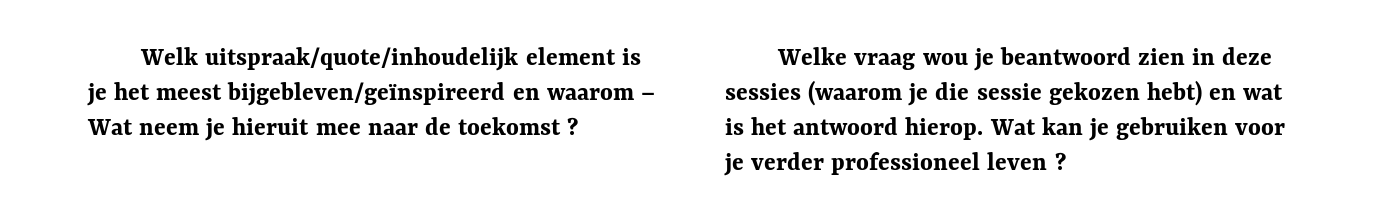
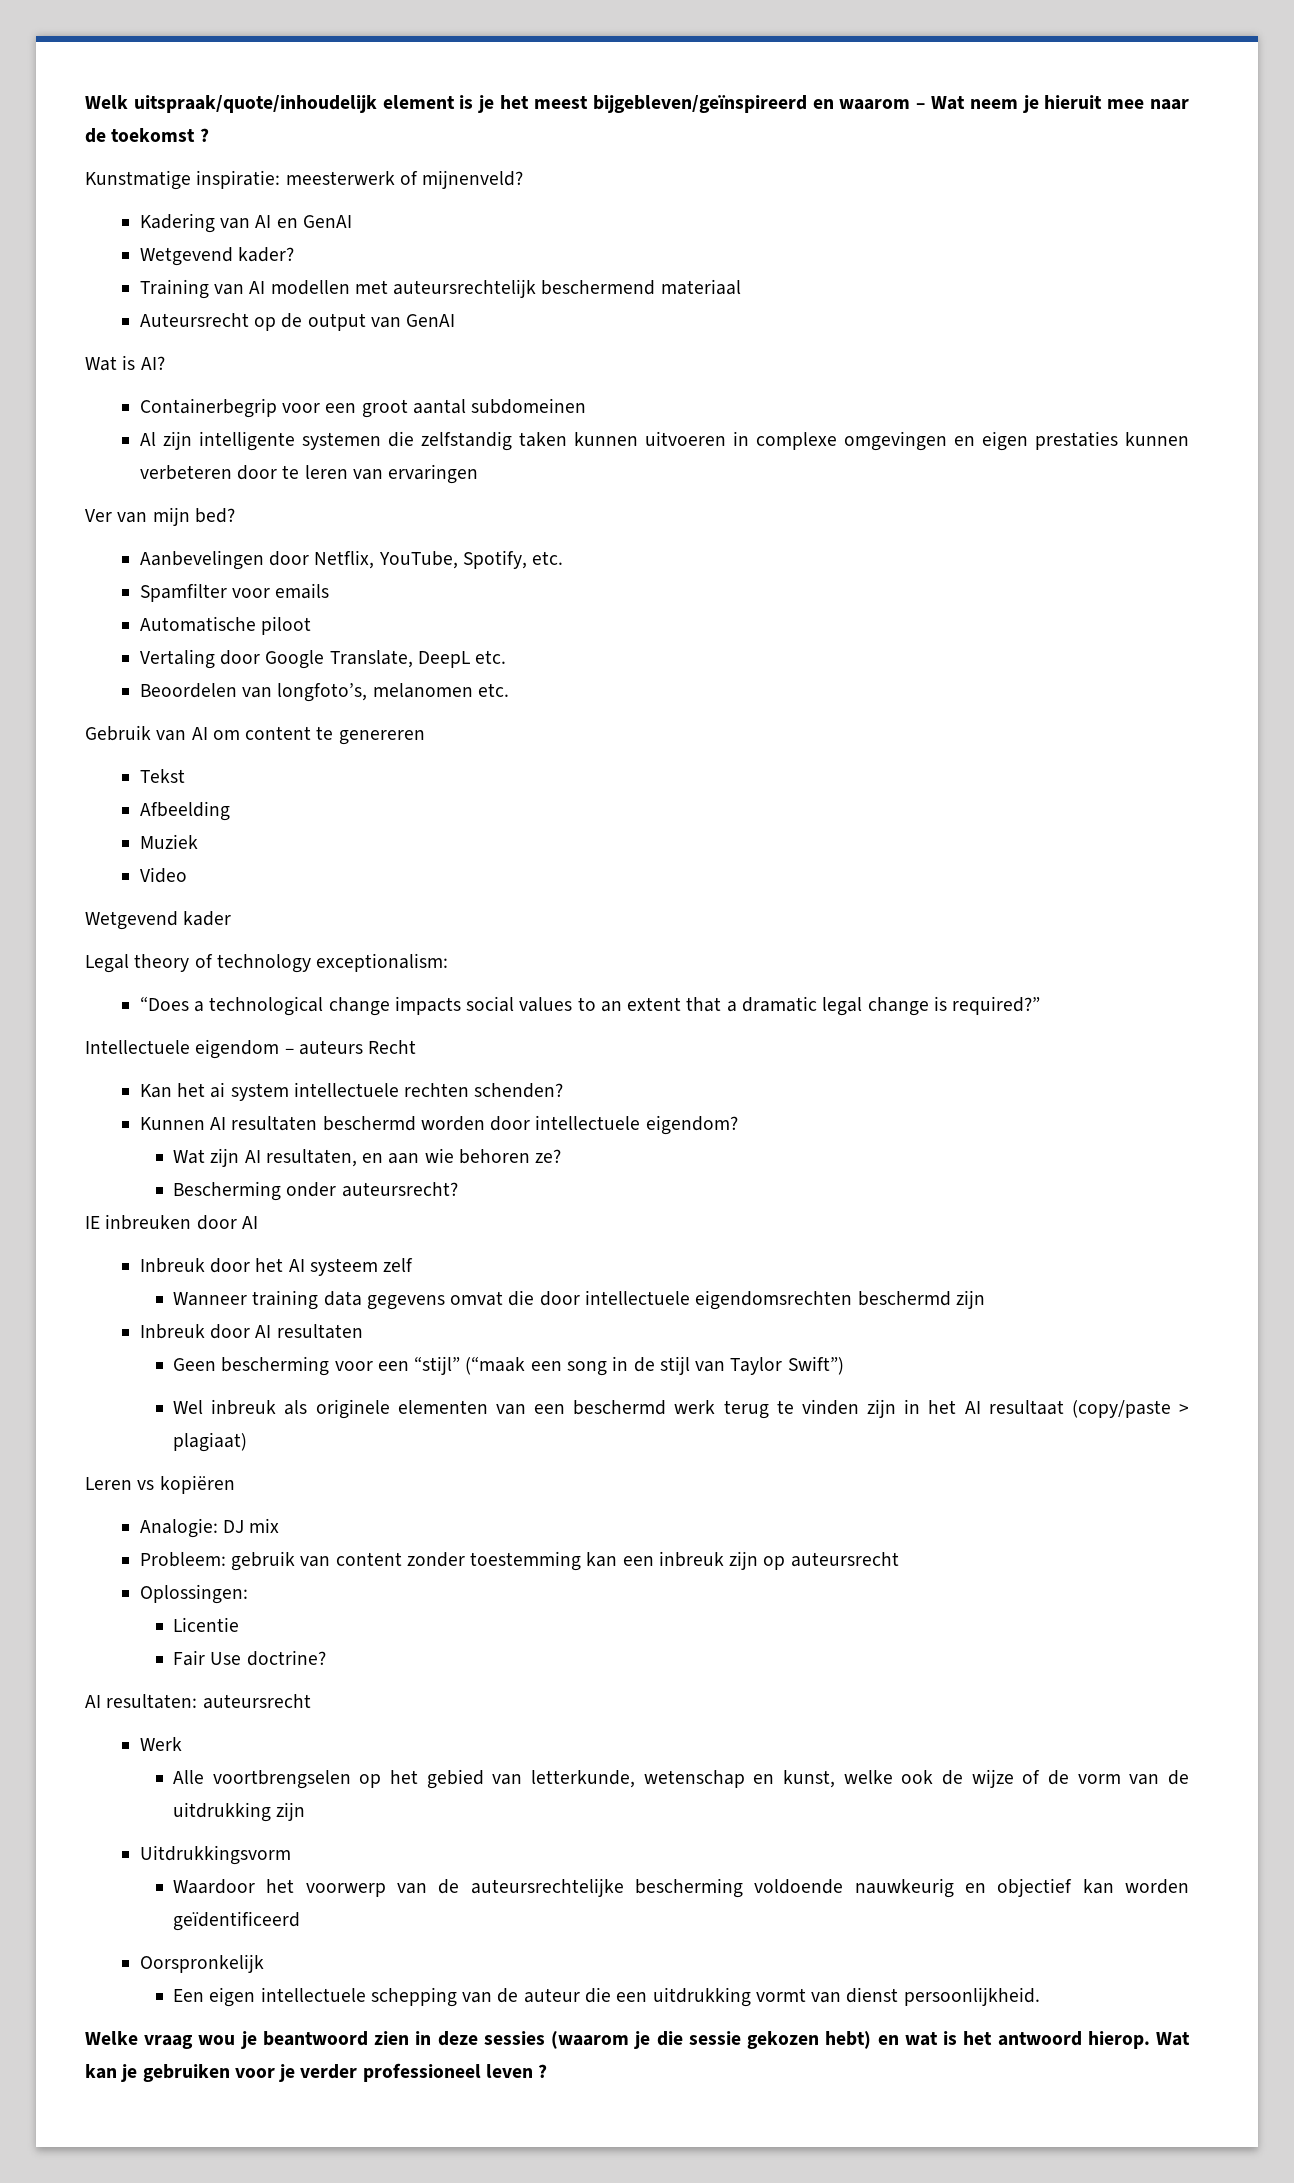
+ Kunstmatige inspiratie: meesterwerk of mijnenveld?
+ Kadering van AI en GenAI
+ Wetgevend kader?
+ Training van AI modellen met auteursrechtelijk beschermend materiaal
+ Auteursrecht op de output van GenAI
+ Wat is AI?
+ Containerbegrip voor een groot aantal subdomeinen
+ Al zijn intelligente systemen die zelfstandig taken kunnen uitvoeren in complexe omgevingen en eigen prestaties kunnen verbeteren door te leren van ervaringen
+ Ver van mijn bed?
+ Aanbevelingen door Netflix, YouTube, Spotify, etc.
+ Spamfilter voor emails
+ Automatische piloot
+ Vertaling door Google Translate, DeepL etc.
+ Beoordelen van longfoto’s, melanomen etc.
+ Gebruik van AI om content te genereren
+ Tekst
+ Afbeelding
+ Muziek
+ Video
+ Wetgevend kader
+ Legal theory of technology exceptionalism:
+ “Does a technological change impacts social values to an extent that a dramatic legal change is required?”
+ Intellectuele eigendom – auteurs Recht
+ Kan het ai system intellectuele rechten schenden?
+ Kunnen AI resultaten beschermd worden door intellectuele eigendom?
+ Wat zijn AI resultaten, en aan wie behoren ze?
+ Bescherming onder auteursrecht?
+ IE inbreuken door AI
+ Inbreuk door het AI systeem zelf
+ Wanneer training data gegevens omvat die door intellectuele eigendomsrechten beschermd zijn
+ Inbreuk door AI resultaten
+ Geen bescherming voor een “stijl” (“maak een song in de stijl van Taylor Swift”)
+ Wel inbreuk als originele elementen van een beschermd werk terug te vinden zijn in het AI resultaat (copy/paste > plagiaat)
+ Leren vs kopiëren
+ Analogie: DJ mix
+ Probleem: gebruik van content zonder toestemming kan een inbreuk zijn op auteursrecht
+ Oplossingen:
+ Licentie
+ Fair Use doctrine?
+ AI resultaten: auteursrecht
+ Werk
+ Alle voortbrengselen op het gebied van letterkunde, wetenschap en kunst, welke ook de wijze of de vorm van de uitdrukking zijn
+ Uitdrukkingsvorm
+ Waardoor het voorwerp van de auteursrechtelijke bescherming voldoende nauwkeurig en objectief kan worden geïdentificeerd
+ Oorspronkelijk
+ Een eigen intellectuele schepping van de auteur die een uitdrukking vormt van dienst persoonlijkheid.

